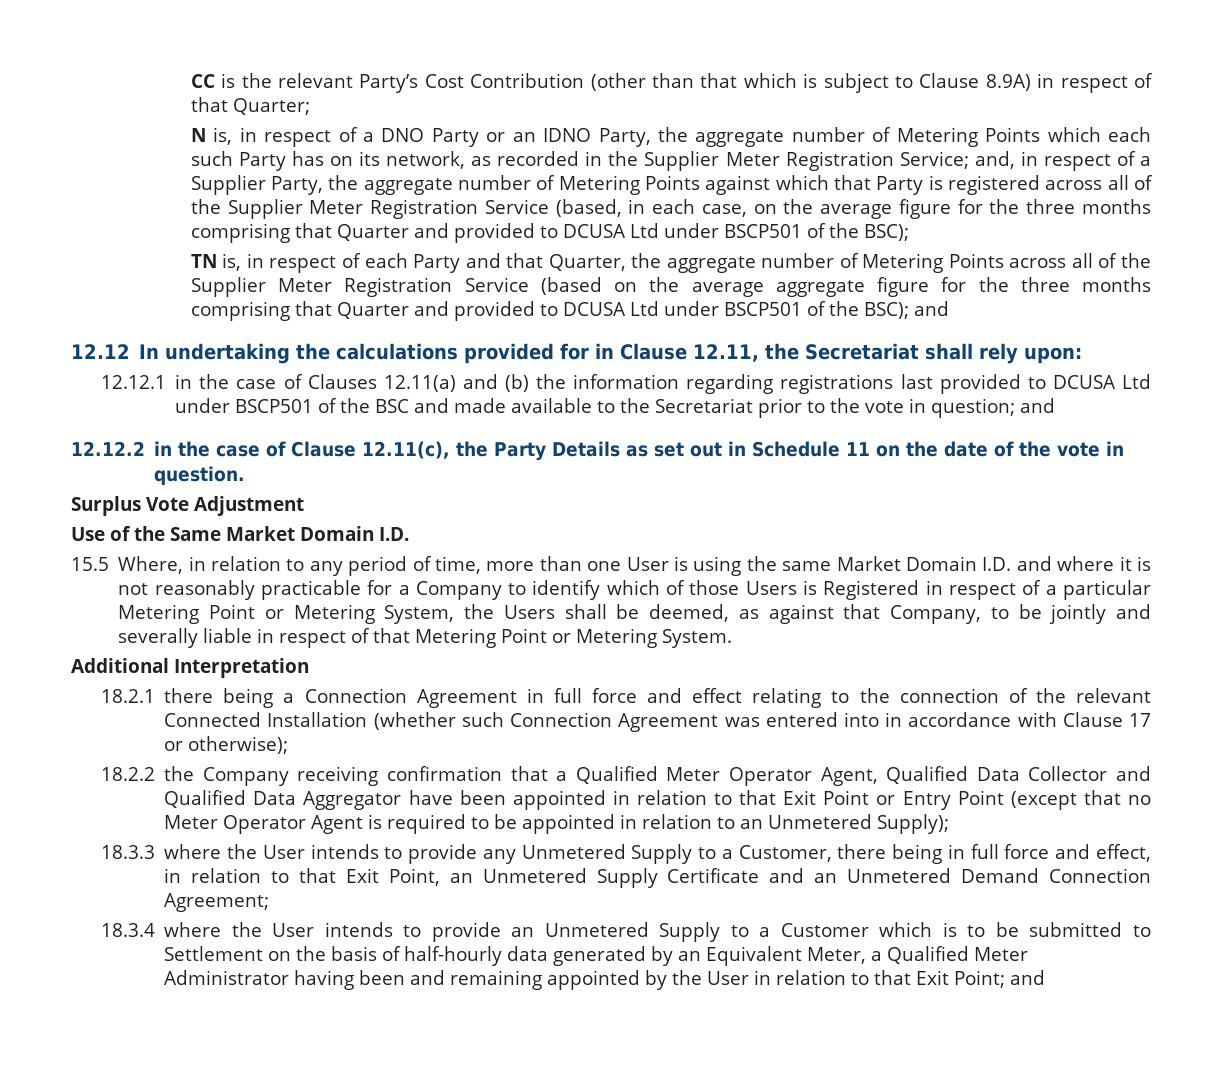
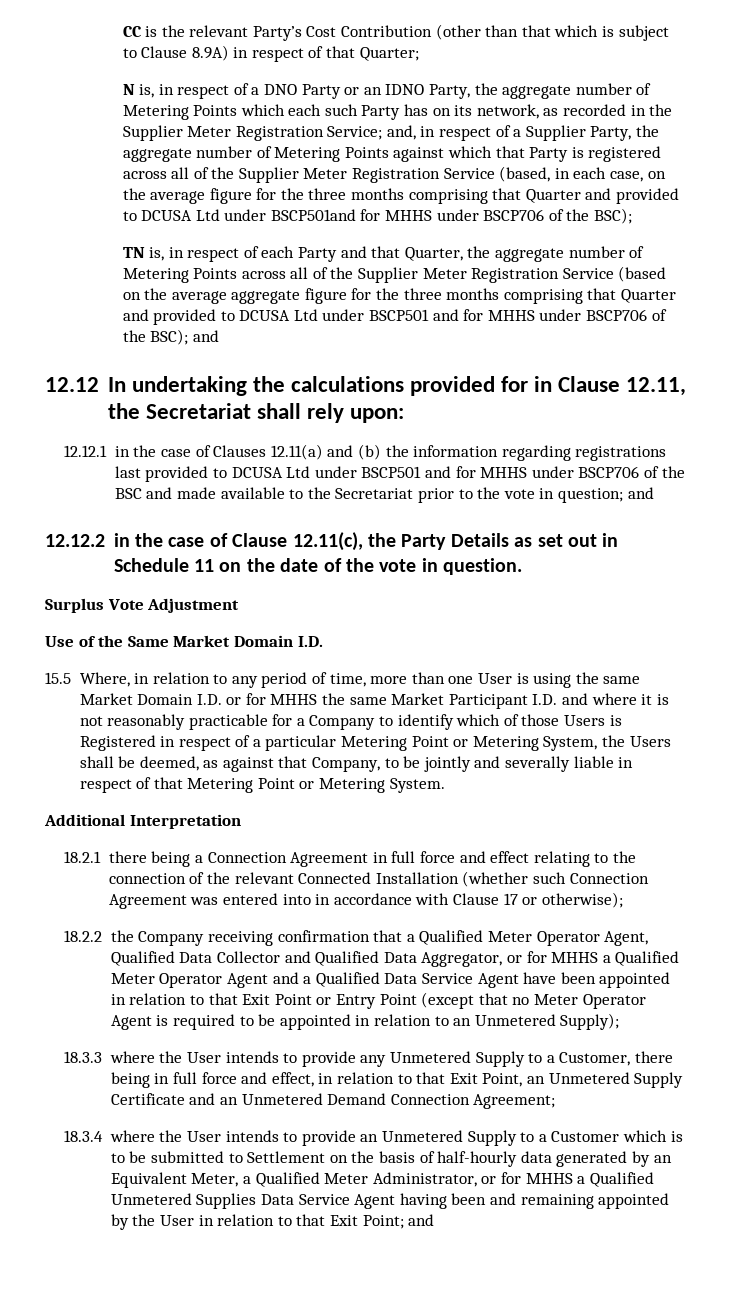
- and, in respect of a Supplier Party, the aggregate number of Metering Points against which that Party is registered across all of the Supplier Meter Registration Service (based, in each case, on the average figure for the three months comprising that Quarter and provided to DCUSA Ltd under BSCP501 of the BSC);
+ and, in respect of a Supplier Party, the aggregate number of Metering Points against which that Party is registered across all of the Supplier Meter Registration Service (based, in each case, on the average figure for the three months comprising that Quarter and provided to DCUSA Ltd under BSCP501and for MHHS under BSCP706 of the BSC);
- TN is, in respect of each Party and that Quarter, the aggregate number of Metering Points across all of the Supplier Meter Registration Service (based on the average aggregate figure for the three months comprising that Quarter and provided to DCUSA Ltd under BSCP501 of the BSC); and
+ TN is, in respect of each Party and that Quarter, the aggregate number of Metering Points across all of the Supplier Meter Registration Service (based on the average aggregate figure for the three months comprising that Quarter and provided to DCUSA Ltd under BSCP501 and for MHHS under BSCP706 of the BSC); and
- 12.12.1 in the case of Clauses 12.11(a) and (b) the information regarding registrations last provided to DCUSA Ltd under BSCP501 of the BSC and made available to the Secretariat prior to the vote in question; and
+ 12.12.1 in the case of Clauses 12.11(a) and (b) the information regarding registrations last provided to DCUSA Ltd under BSCP501 and for MHHS under BSCP706 of the BSC and made available to the Secretariat prior to the vote in question; and
- 15.5 Where, in relation to any period of time, more than one User is using the same Market Domain I.D. and where it is not reasonably practicable for a Company to identify which of those Users is Registered in respect of a particular Metering Point or Metering System, the Users shall be deemed, as against that Company, to be jointly and severally liable in respect of that Metering Point or Metering System.
+ 15.5 Where, in relation to any period of time, more than one User is using the same Market Domain I.D. or for MHHS the same Market Participant I.D. and where it is not reasonably practicable for a Company to identify which of those Users is Registered in respect of a particular Metering Point or Metering System, the Users shall be deemed, as against that Company, to be jointly and severally liable in respect of that Metering Point or Metering System.
- 18.2.2 the Company receiving confirmation that a Qualified Meter Operator Agent, Qualified Data Collector and Qualified Data Aggregator have been appointed in relation to that Exit Point or Entry Point (except that no Meter Operator Agent is required to be appointed in relation to an Unmetered Supply);
+ 18.2.2 the Company receiving confirmation that a Qualified Meter Operator Agent, Qualified Data Collector and Qualified Data Aggregator, or for MHHS a Qualified Meter Operator Agent and a Qualified Data Service Agent have been appointed in relation to that Exit Point or Entry Point (except that no Meter Operator Agent is required to be appointed in relation to an Unmetered Supply);
- 18.3.4 where the User intends to provide an Unmetered Supply to a Customer which is to be submitted to Settlement on the basis of half-hourly data generated by an Equivalent Meter, a Qualified Meter Administrator having been and remaining appointed by the User in relation to that Exit Point; and
+ 18.3.4 where the User intends to provide an Unmetered Supply to a Customer which is to be submitted to Settlement on the basis of half-hourly data generated by an Equivalent Meter, a Qualified Meter Administrator, or for MHHS a Qualified Unmetered Supplies Data Service Agent having been and remaining appointed by the User in relation to that Exit Point; and

